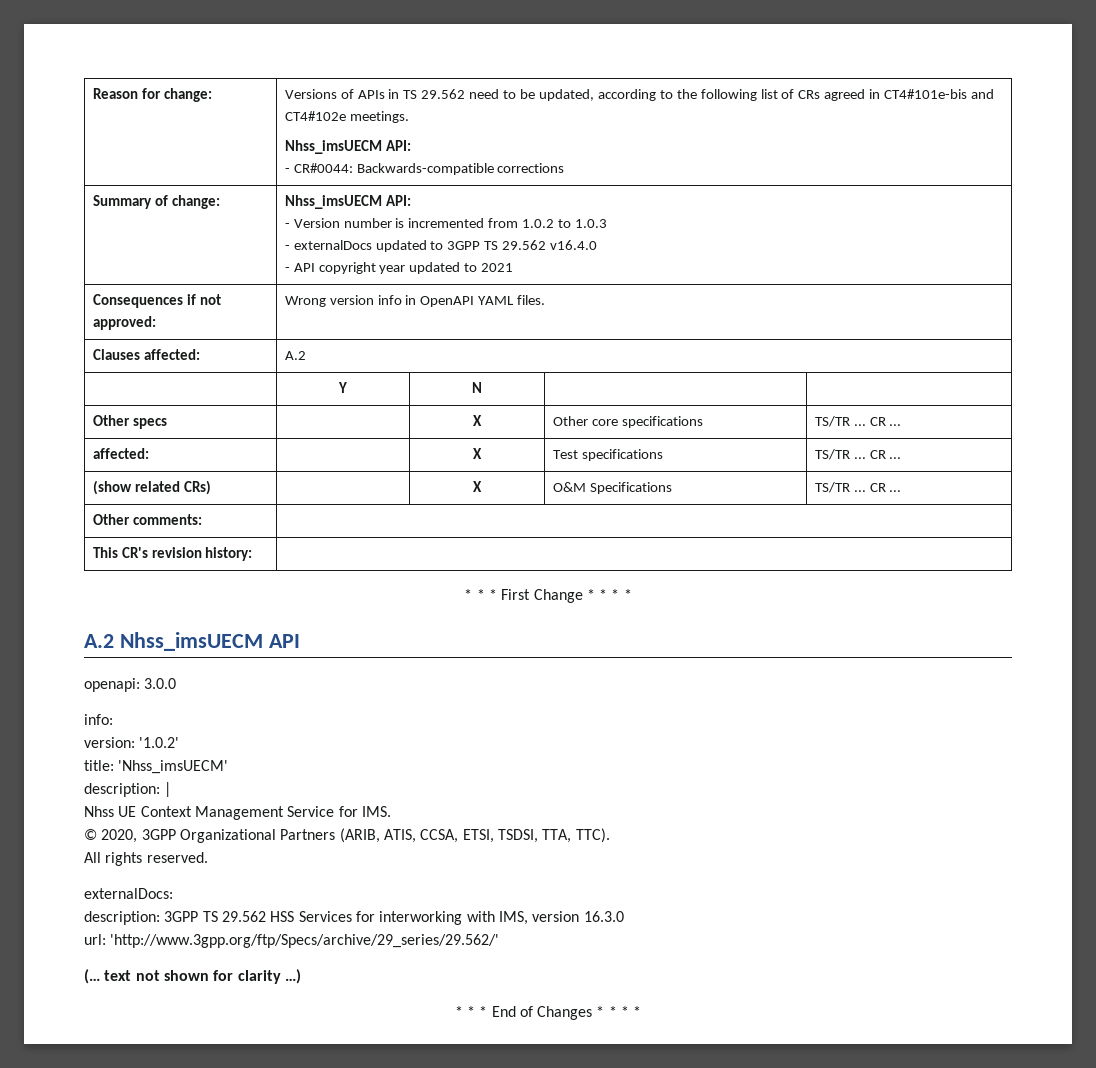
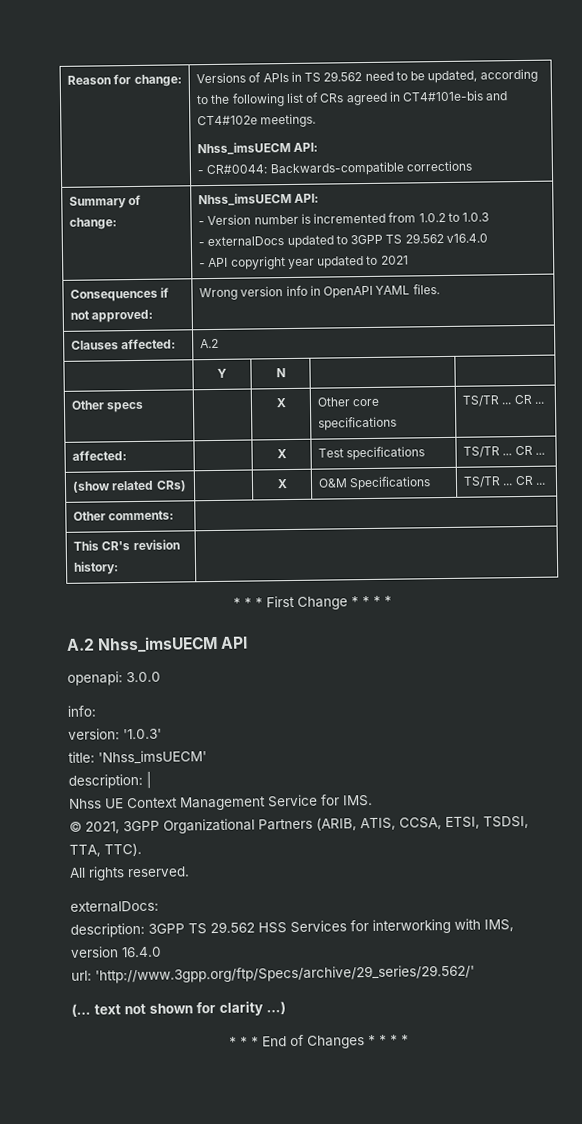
- version: '1.0.2'
+ version: '1.0.3'
- © 2020, 3GPP Organizational Partners (ARIB, ATIS, CCSA, ETSI, TSDSI, TTA, TTC).
+ © 2021, 3GPP Organizational Partners (ARIB, ATIS, CCSA, ETSI, TSDSI, TTA, TTC).
- description: 3GPP TS 29.562 HSS Services for interworking with IMS, version 16.3.0
+ description: 3GPP TS 29.562 HSS Services for interworking with IMS, version 16.4.0

